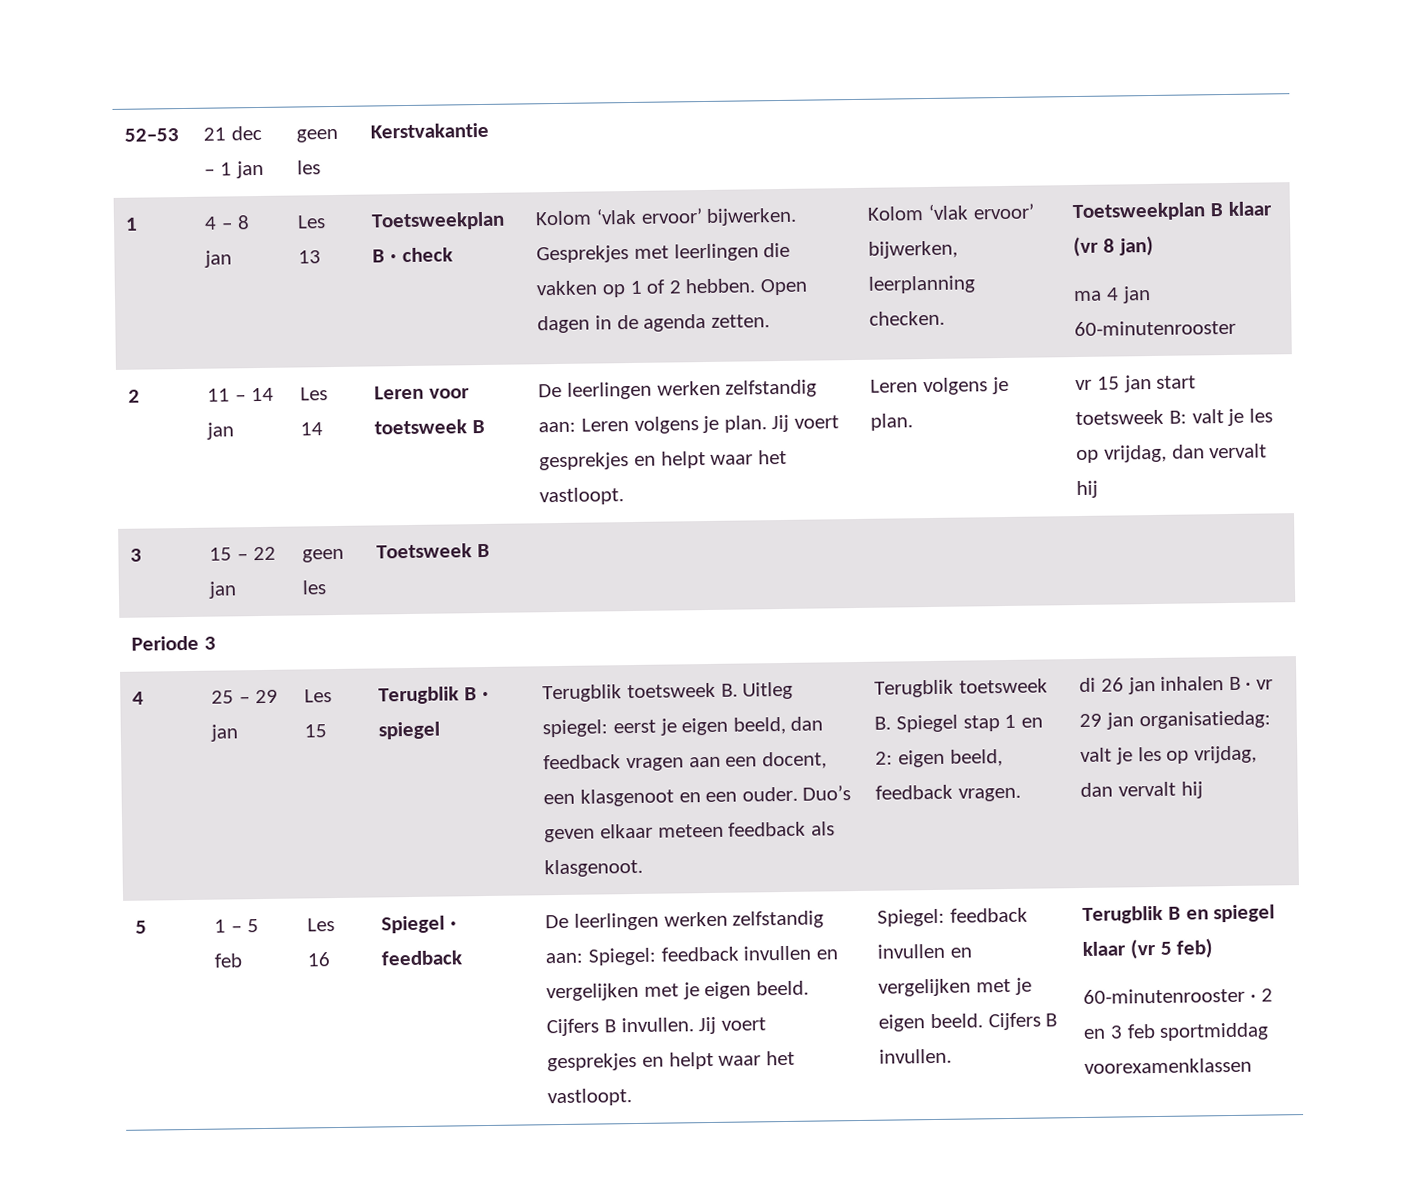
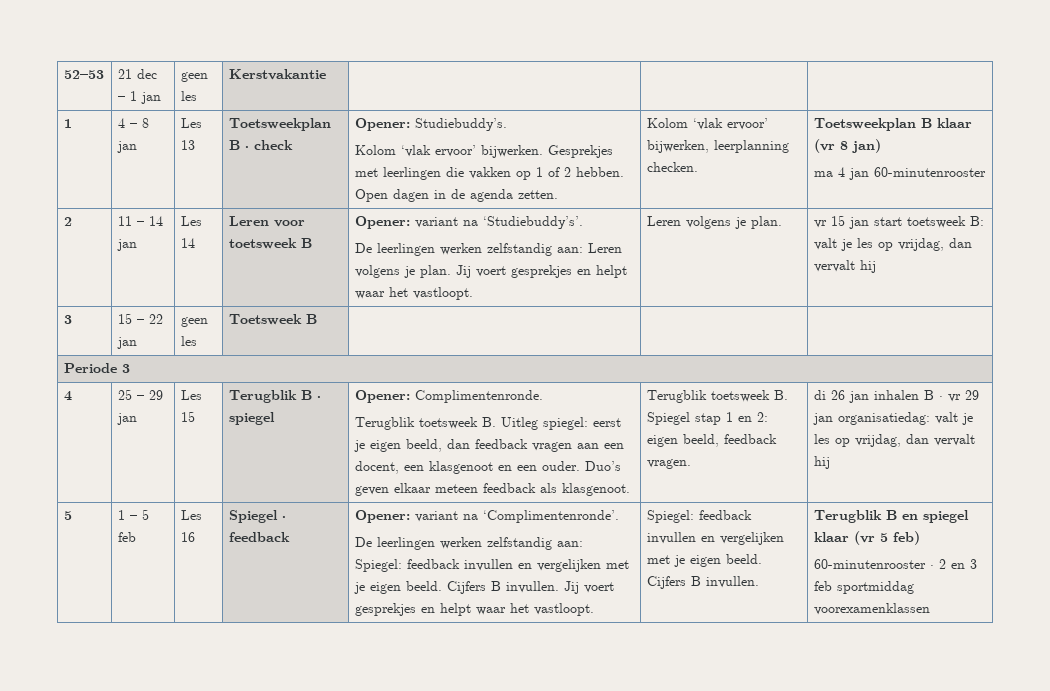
+ Opener: Studiebuddy’s.
+ Opener: variant na ‘Studiebuddy’s’.
+ Opener: Complimentenronde.
+ Opener: variant na ‘Complimentenronde’.

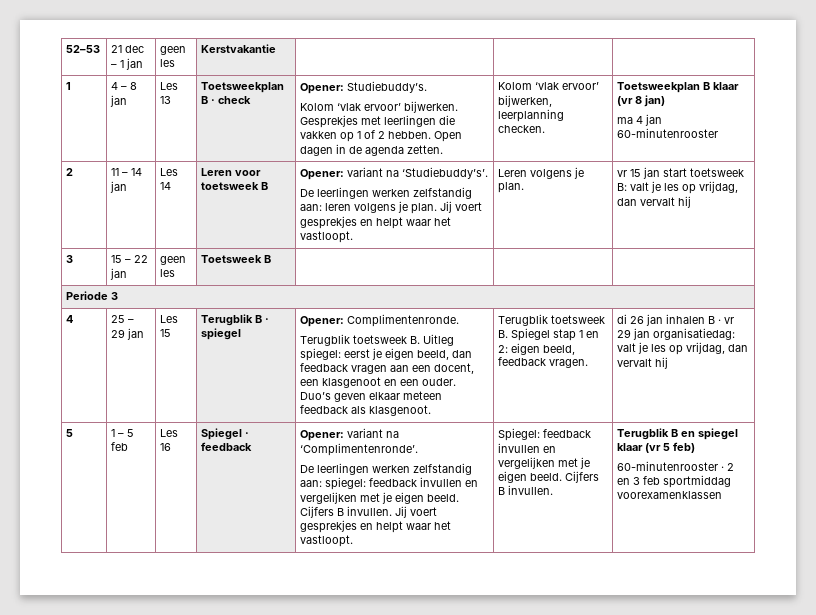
- De leerlingen werken zelfstandig aan: Leren volgens je plan.
+ De leerlingen werken zelfstandig aan: leren volgens je plan.
- De leerlingen werken zelfstandig aan: Spiegel: feedback invullen en vergelijken met je eigen beeld.
+ De leerlingen werken zelfstandig aan: spiegel: feedback invullen en vergelijken met je eigen beeld.

